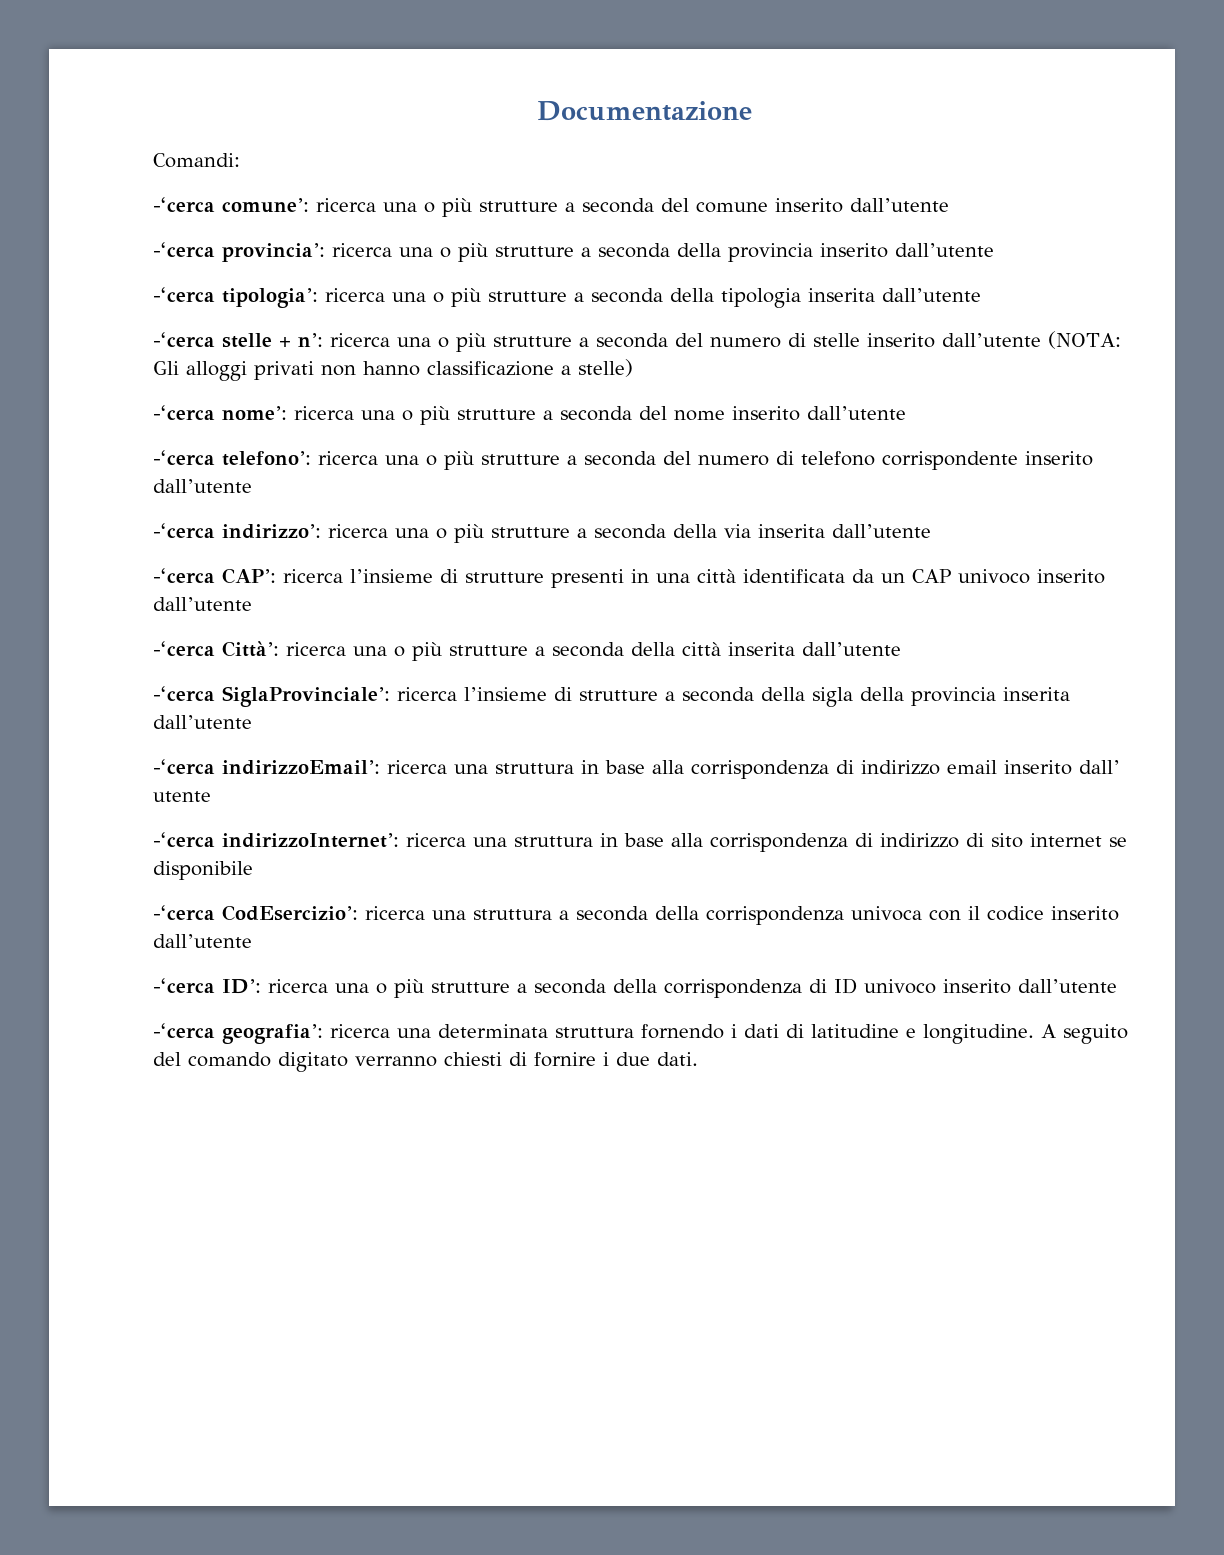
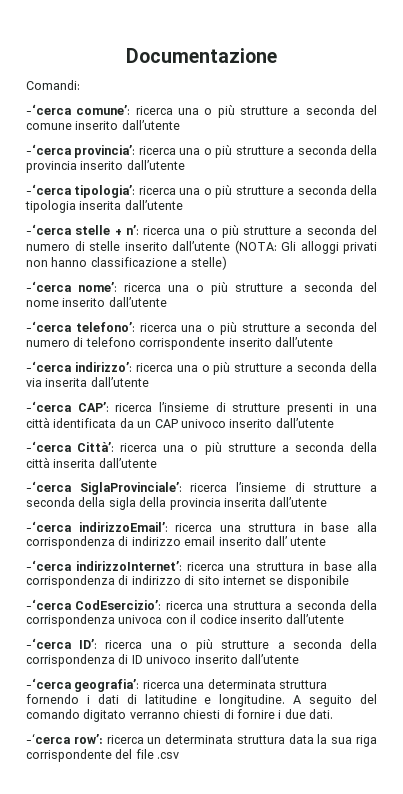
+ -‘cerca row’: ricerca un determinata struttura data la sua riga corrispondente del file .csv

